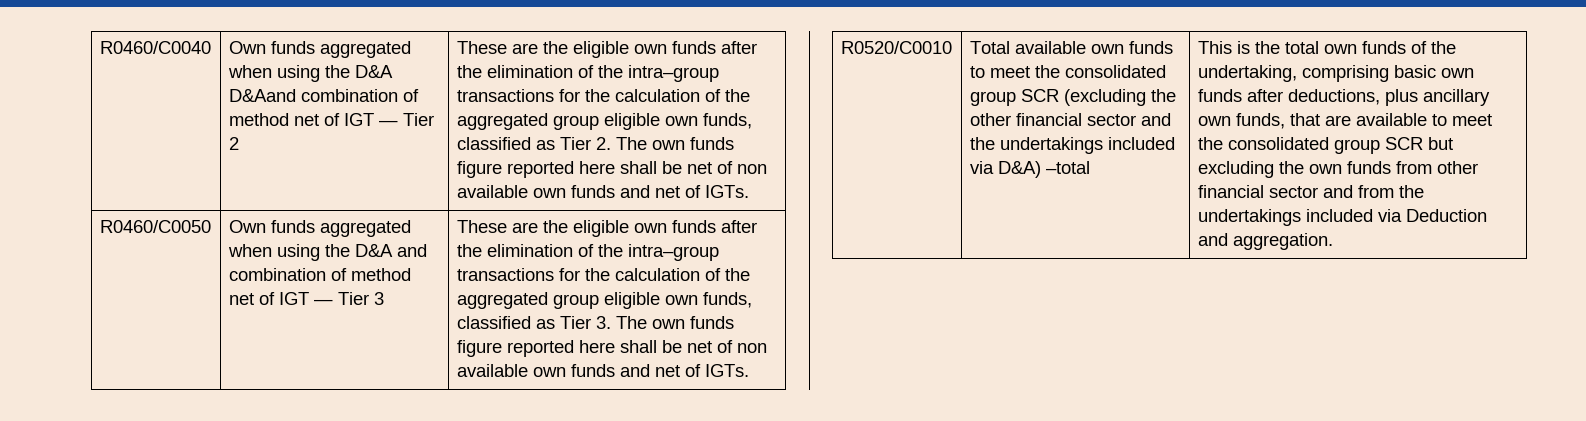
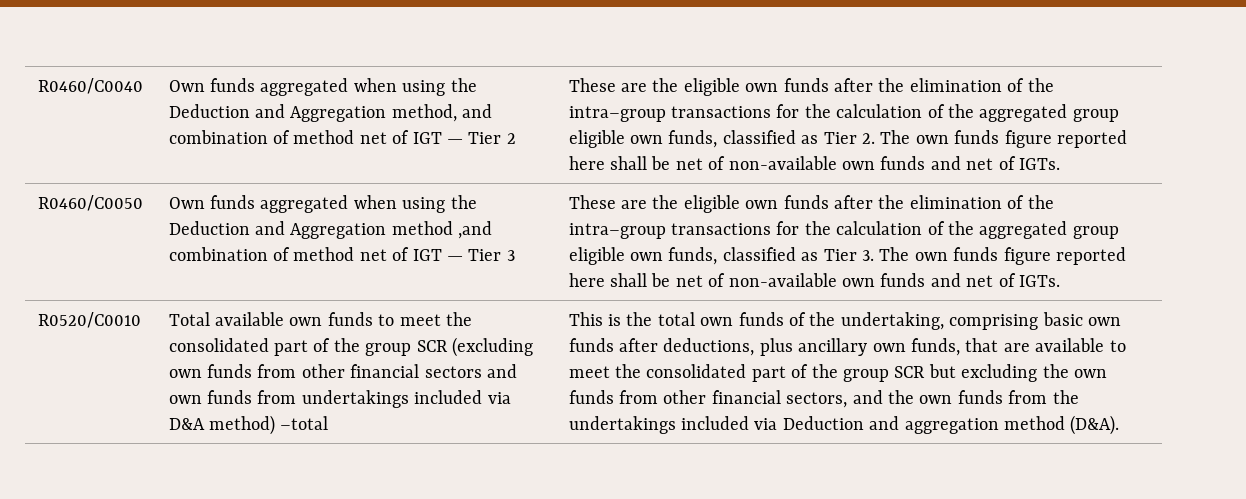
- Own funds aggregated when using the D&A D&Aand combination of method net of IGT — Tier 2
+ Own funds aggregated when using the Deduction and Aggregation method, and combination of method net of IGT — Tier 2
- These are the eligible own funds after the elimination of the intra–group transactions for the calculation of the aggregated group eligible own funds, classified as Tier 2. The own funds figure reported here shall be net of non available own funds and net of IGTs.
+ These are the eligible own funds after the elimination of the intra–group transactions for the calculation of the aggregated group eligible own funds, classified as Tier 2. The own funds figure reported here shall be net of non-available own funds and net of IGTs.
- Own funds aggregated when using the D&A and combination of method net of IGT — Tier 3
+ Own funds aggregated when using the Deduction and Aggregation method ,and combination of method net of IGT — Tier 3
- These are the eligible own funds after the elimination of the intra–group transactions for the calculation of the aggregated group eligible own funds, classified as Tier 3. The own funds figure reported here shall be net of non available own funds and net of IGTs.
+ These are the eligible own funds after the elimination of the intra–group transactions for the calculation of the aggregated group eligible own funds, classified as Tier 3. The own funds figure reported here shall be net of non-available own funds and net of IGTs.
- Total available own funds to meet the consolidated group SCR (excluding the other financial sector and the undertakings included via D&A) –total
+ Total available own funds to meet the consolidated part of the group SCR (excluding own funds from other financial sectors and own funds from undertakings included via D&A method) –total
- This is the total own funds of the undertaking, comprising basic own funds after deductions, plus ancillary own funds, that are available to meet the consolidated group SCR but excluding the own funds from other financial sector and from the undertakings included via Deduction and aggregation.
+ This is the total own funds of the undertaking, comprising basic own funds after deductions, plus ancillary own funds, that are available to meet the consolidated part of the group SCR but excluding the own funds from other financial sectors, and the own funds from the undertakings included via Deduction and aggregation method (D&A).

